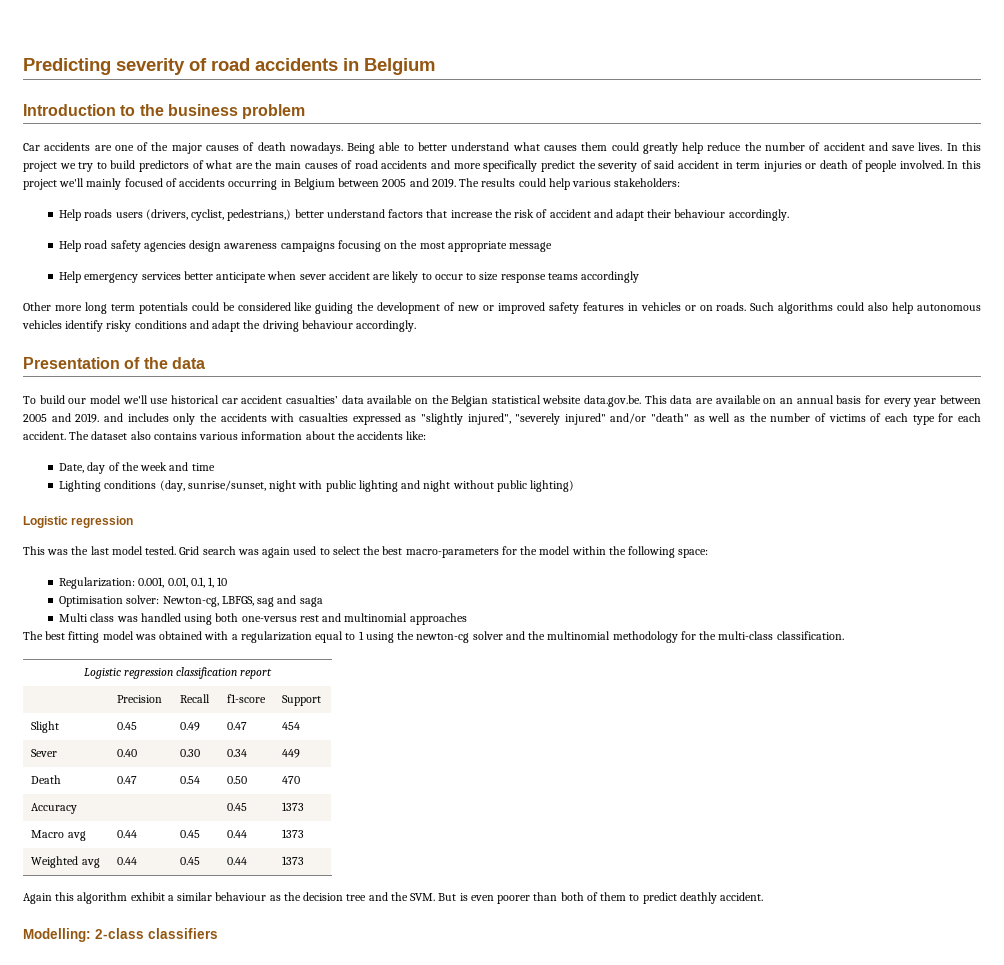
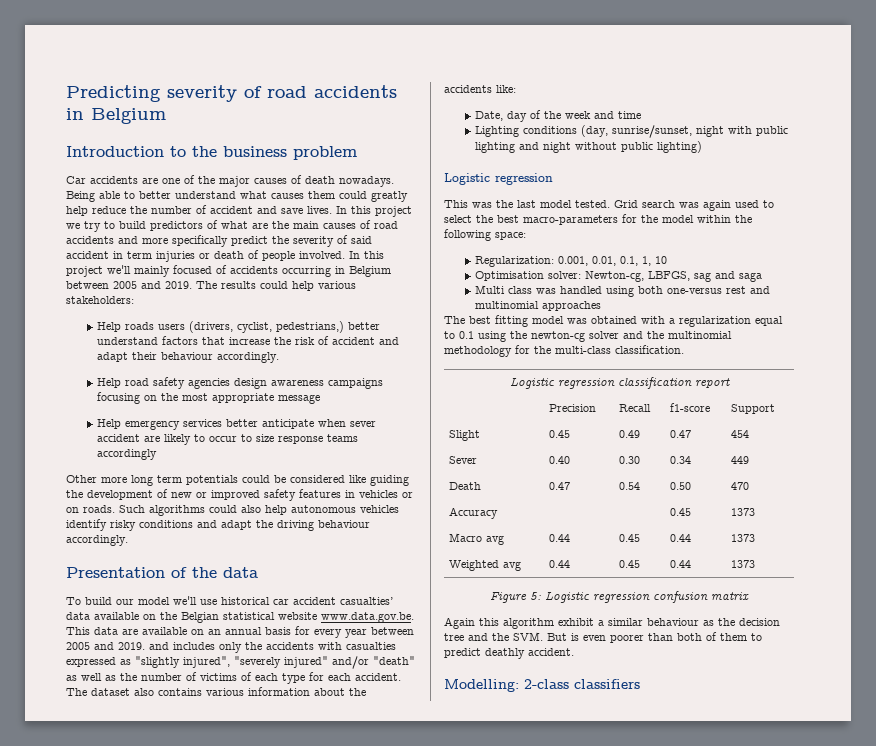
- To build our model we'll use historical car accident casualties’ data available on the Belgian statistical website data.gov.be. This data are available on an annual basis for every year between 2005 and 2019. and includes only the accidents with casualties expressed as "slightly injured", "severely injured" and/or "death" as well as the number of victims of each type for each accident.
+ To build our model we'll use historical car accident casualties’ data available on the Belgian statistical website www.data.gov.be. This data are available on an annual basis for every year between 2005 and 2019. and includes only the accidents with casualties expressed as "slightly injured", "severely injured" and/or "death" as well as the number of victims of each type for each accident.
- The best fitting model was obtained with a regularization equal to 1 using the newton-cg solver and the multinomial methodology for the multi-class classification.
+ The best fitting model was obtained with a regularization equal to 0.1 using the newton-cg solver and the multinomial methodology for the multi-class classification.
+ Figure 5: Logistic regression confusion matrix

